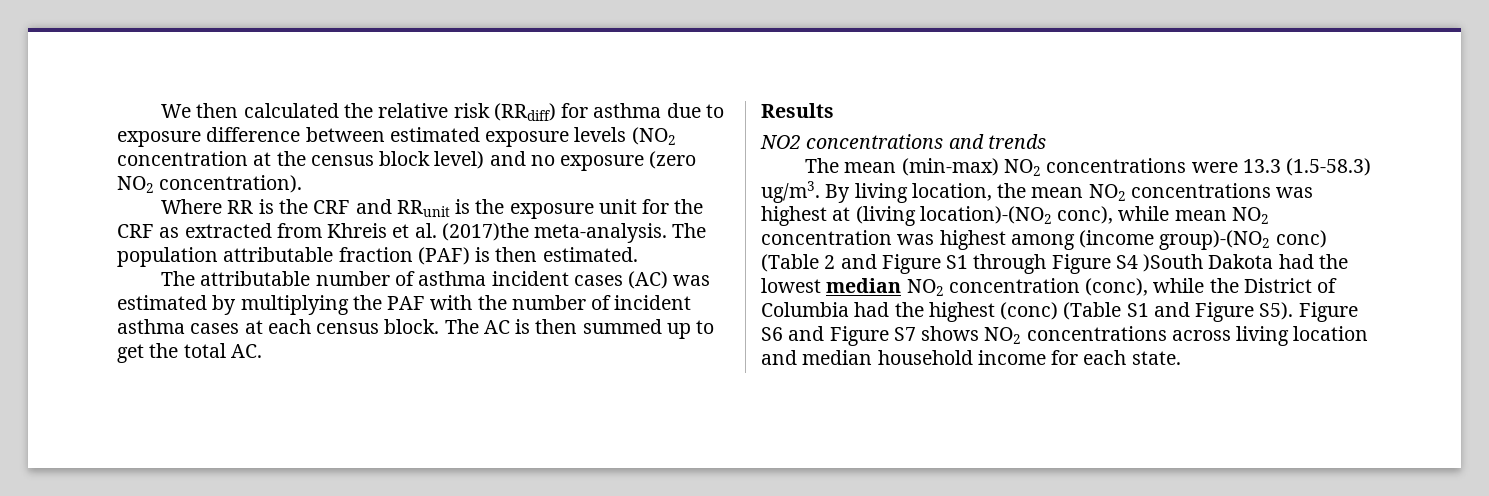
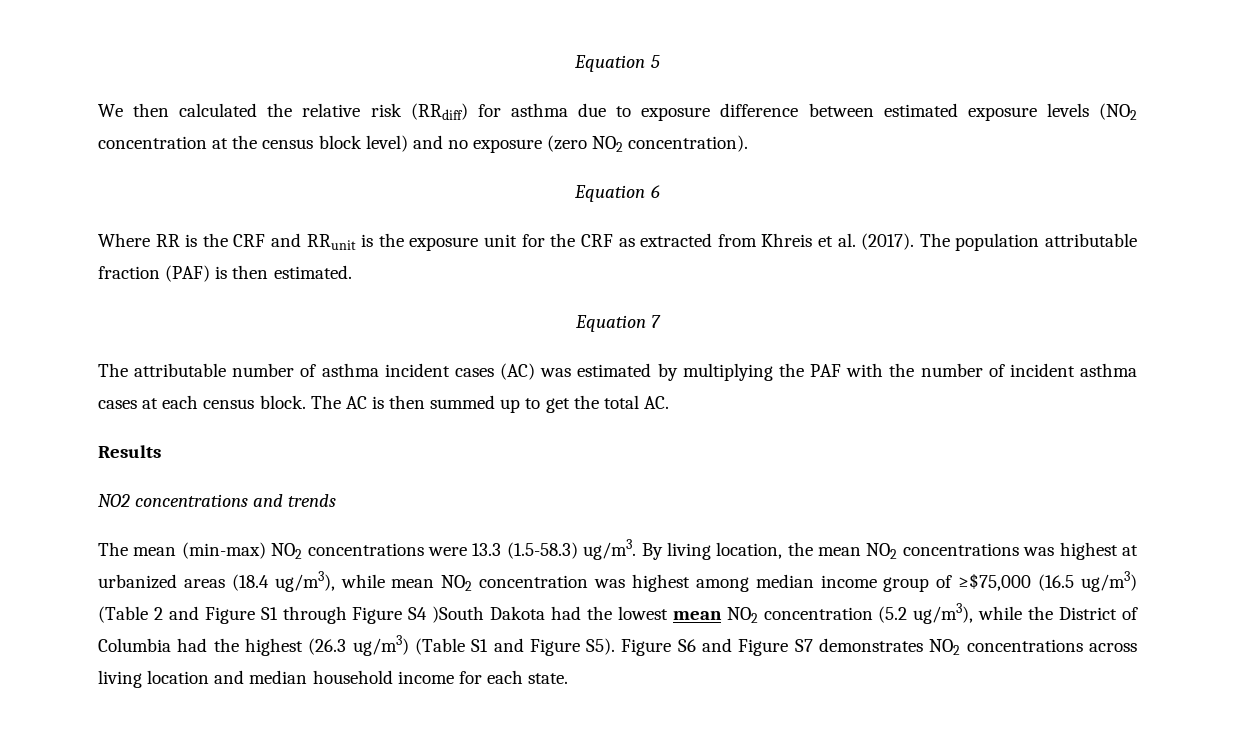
+ Equation 5
+ Equation 6
- Where RR is the CRF and RRunit is the exposure unit for the CRF as extracted from Khreis et al. (2017)the meta-analysis.
+ Where RR is the CRF and RRunit is the exposure unit for the CRF as extracted from Khreis et al. (2017).
+ Equation 7
- By living location, the mean NO2 concentrations was highest at (living location)-(NO2 conc), while mean NO2 concentration was highest among (income group)-(NO2 conc) (Table 2 and Figure S1 through Figure S4 )South Dakota had the lowest median NO2 concentration (conc), while the District of Columbia had the highest (conc) (Table S1 and Figure S5). Figure S6 and Figure S7 shows NO2 concentrations across living location and median household income for each state.
+ By living location, the mean NO2 concentrations was highest at urbanized areas (18.4 ug/m3), while mean NO2 concentration was highest among median income group of ≥$75,000 (16.5 ug/m3) (Table 2 and Figure S1 through Figure S4 )South Dakota had the lowest mean NO2 concentration (5.2 ug/m3), while the District of Columbia had the highest (26.3 ug/m3) (Table S1 and Figure S5). Figure S6 and Figure S7 demonstrates NO2 concentrations across living location and median household income for each state.

